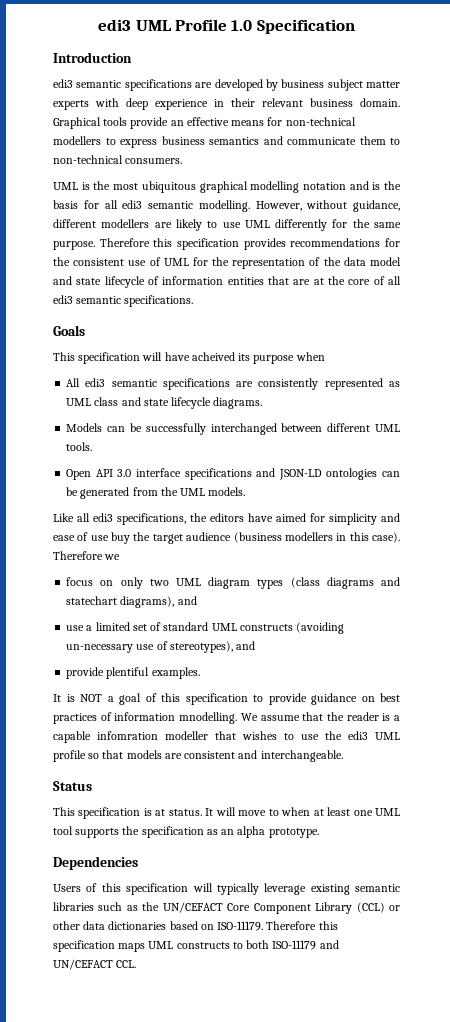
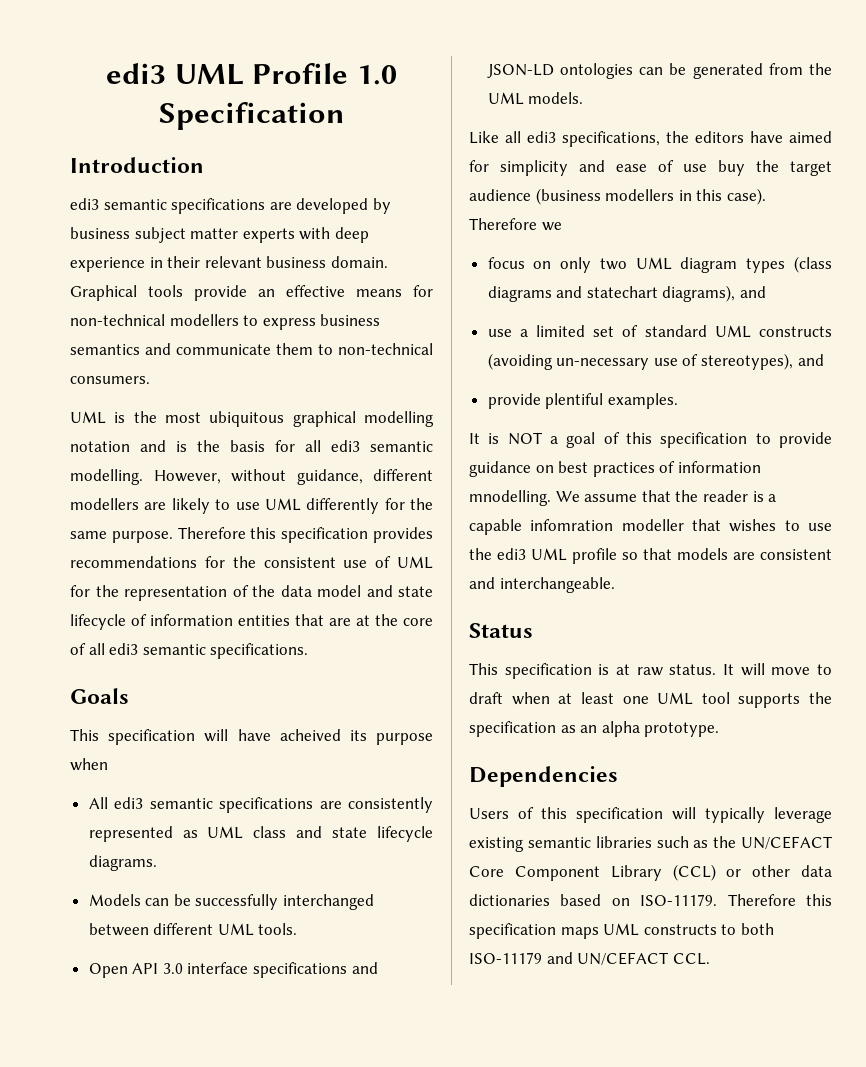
- This specification is at status.
+ This specification is at raw status.
- It will move to when at least one UML tool supports the specification as an alpha prototype.
+ It will move to draft when at least one UML tool supports the specification as an alpha prototype.

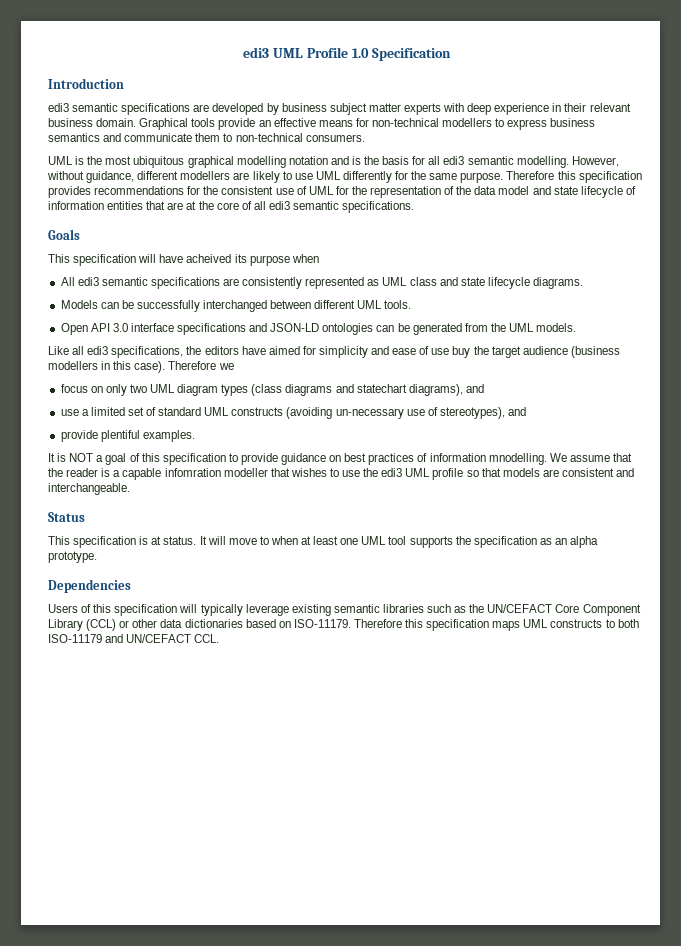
- This specification is at raw status.
+ This specification is at status.
- It will move to draft when at least one UML tool supports the specification as an alpha prototype.
+ It will move to when at least one UML tool supports the specification as an alpha prototype.

